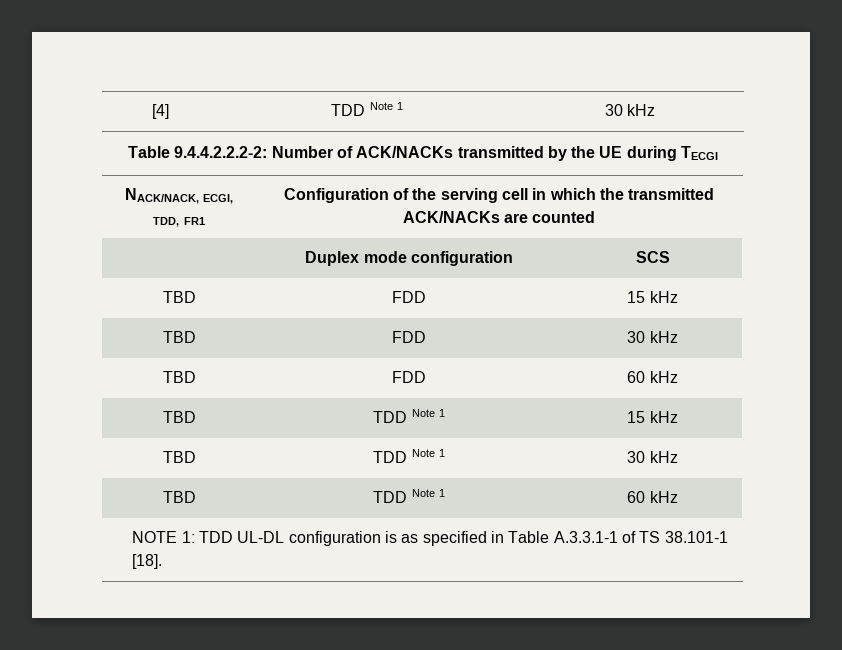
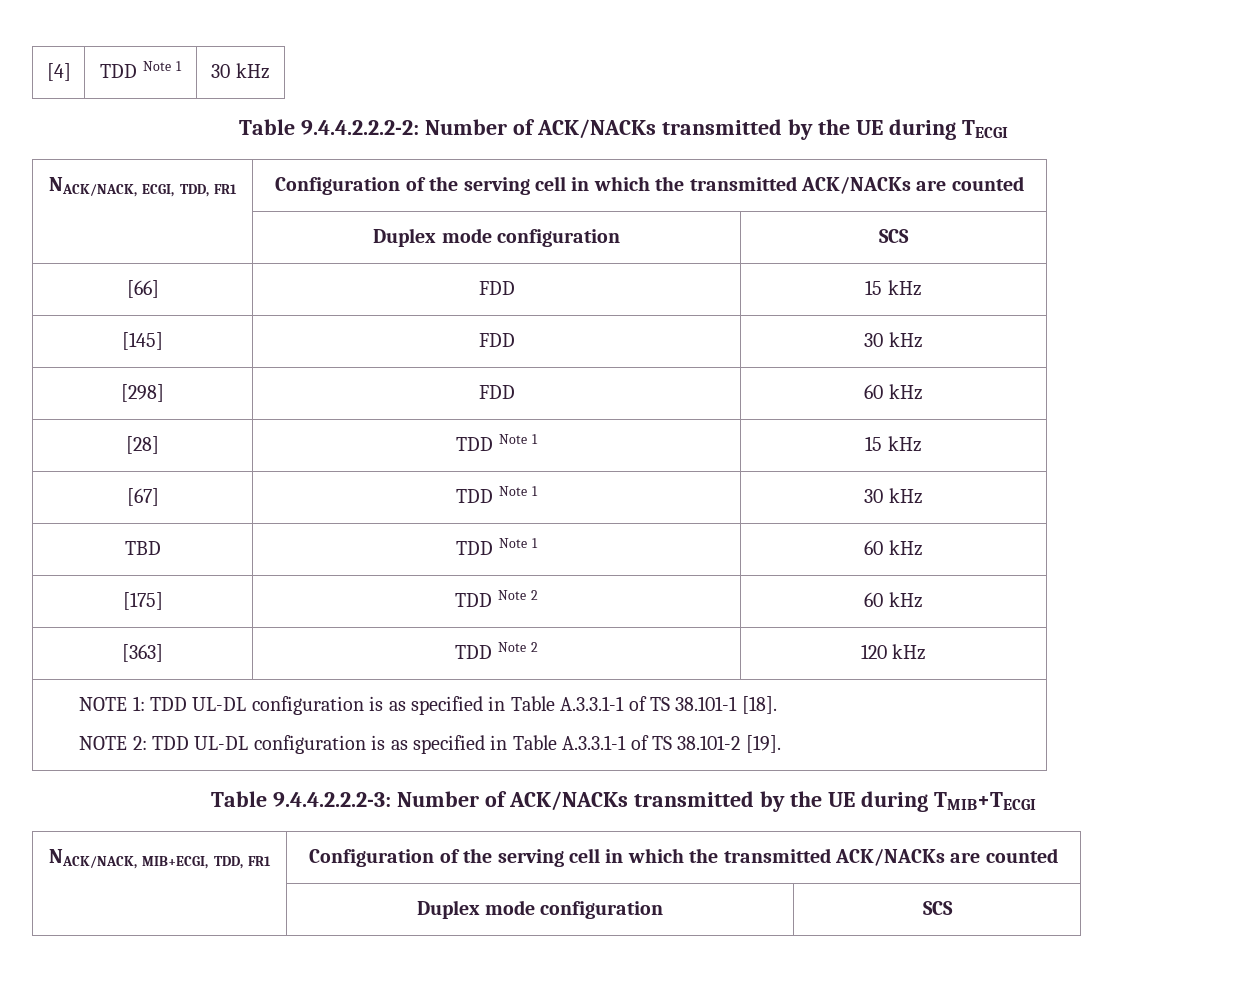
- TBD | FDD | 15 kHz
+ [66] | FDD | 15 kHz
- TBD | FDD | 30 kHz
+ [145] | FDD | 30 kHz
- TBD | FDD | 60 kHz
+ [298] | FDD | 60 kHz
- TBD | TDD Note 1 | 15 kHz
+ [28] | TDD Note 1 | 15 kHz
- TBD | TDD Note 1 | 30 kHz
+ [67] | TDD Note 1 | 30 kHz
+ [175] | TDD Note 2 | 60 kHz
+ [363] | TDD Note 2 | 120 kHz
  NOTE 1: TDD UL-DL configuration is as specified in Table A.3.3.1-1 of TS 38.101-1 [18].
+ NOTE 2: TDD UL-DL configuration is as specified in Table A.3.3.1-1 of TS 38.101-2 [19].
+ Table 9.4.4.2.2.2-3: Number of ACK/NACKs transmitted by the UE during TMIB+TECGI
+ NACK/NACK, MIB+ECGI, TDD, FR1 | Configuration of the serving cell in which the transmitted ACK/NACKs are counted
+ | Duplex mode configuration | SCS

